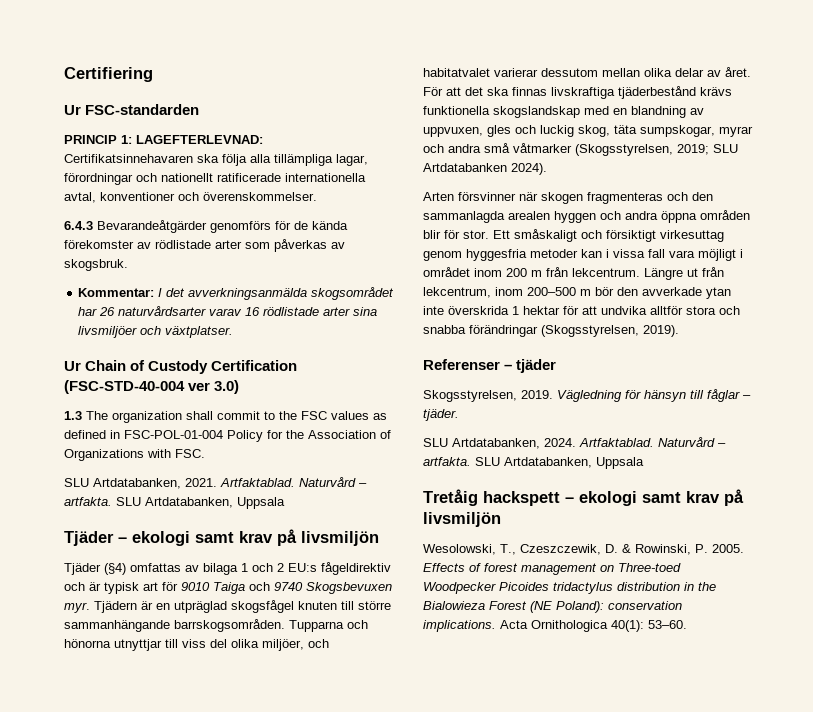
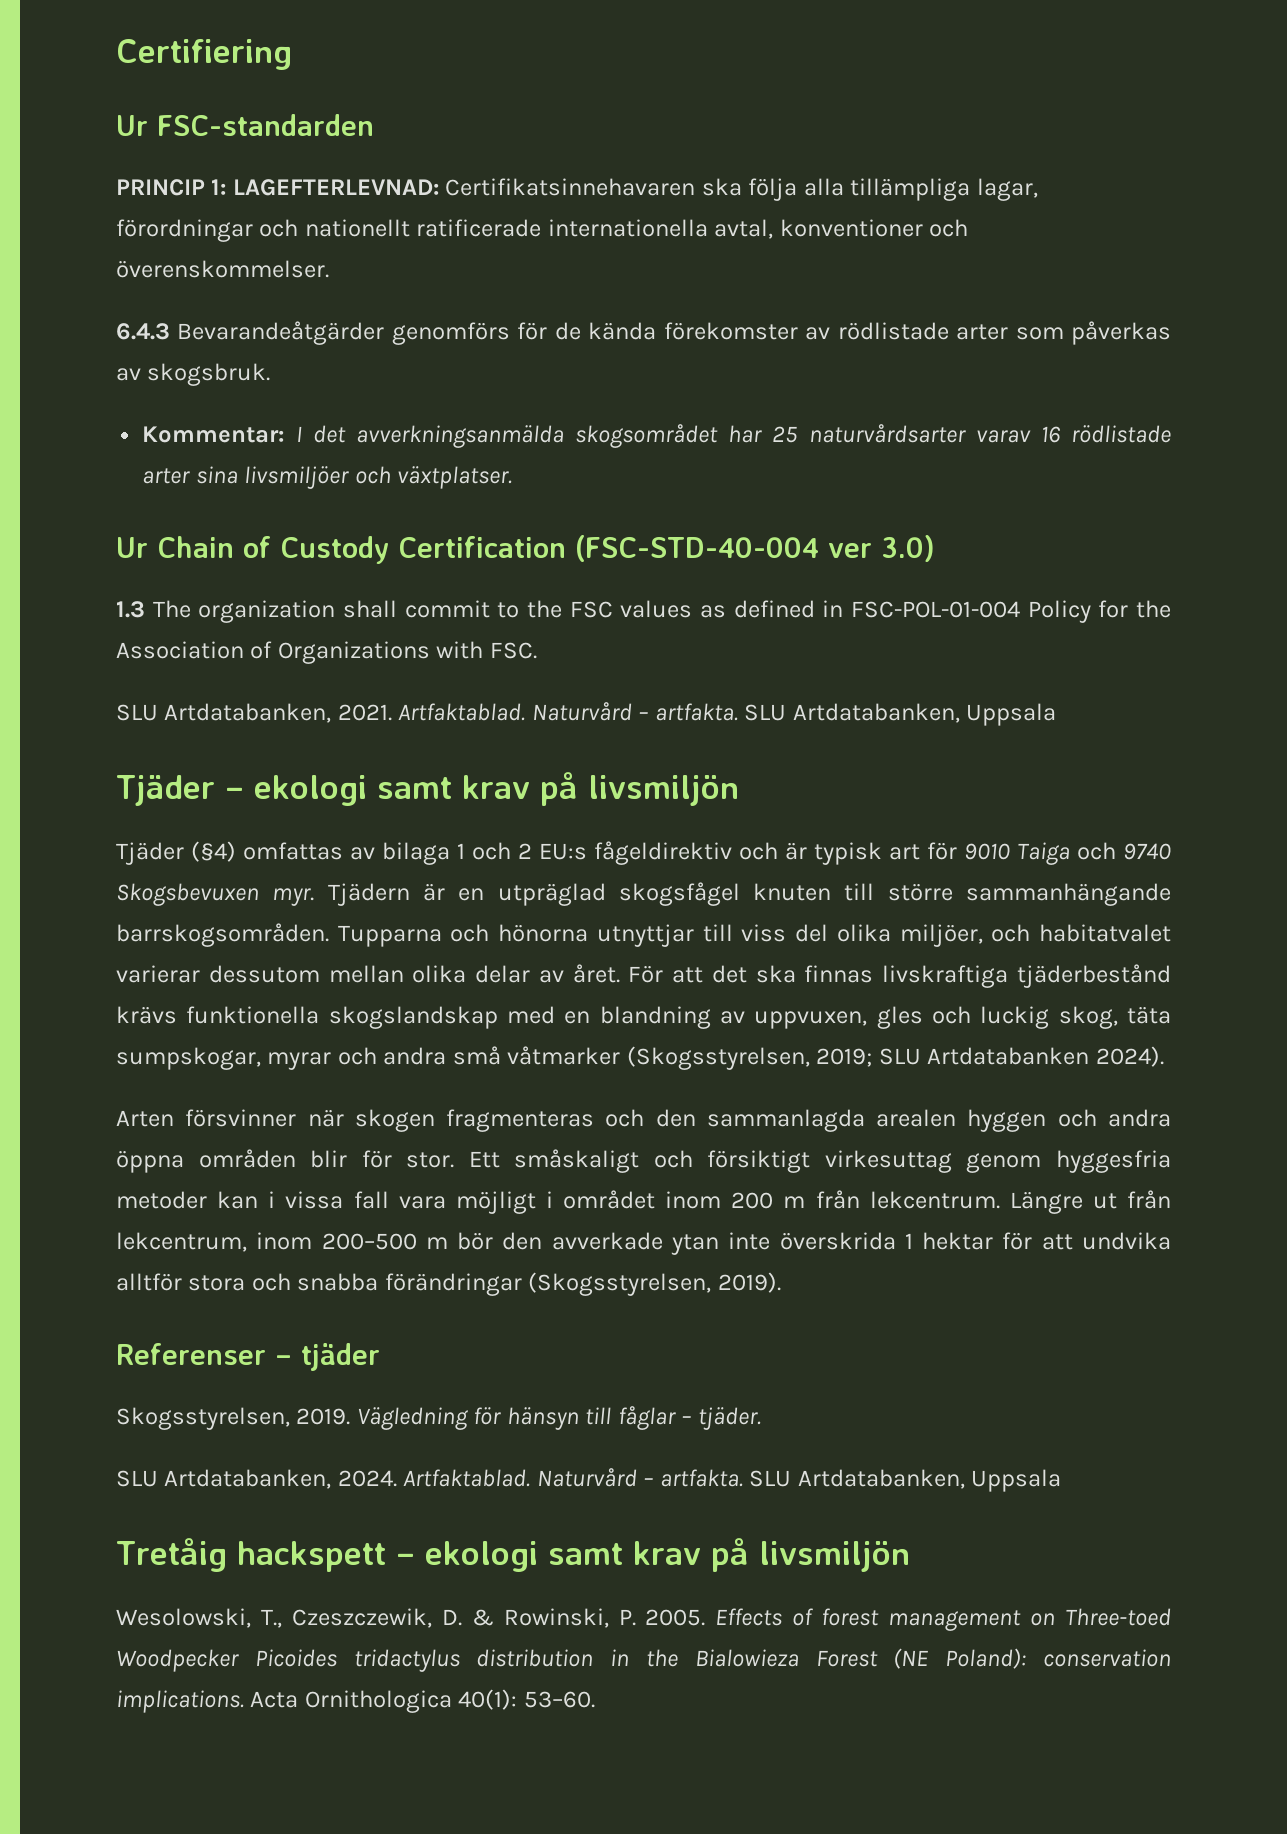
- Kommentar: I det avverkningsanmälda skogsområdet har 26 naturvårdsarter varav 16 rödlistade arter sina livsmiljöer och växtplatser.
+ Kommentar: I det avverkningsanmälda skogsområdet har 25 naturvårdsarter varav 16 rödlistade arter sina livsmiljöer och växtplatser.

